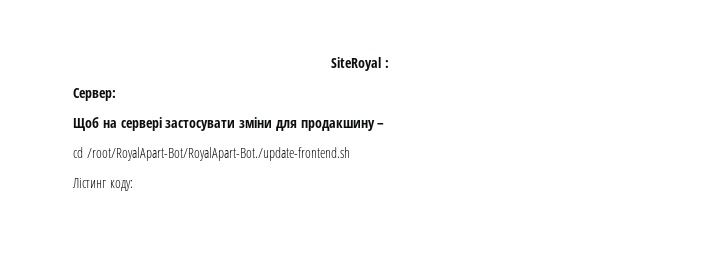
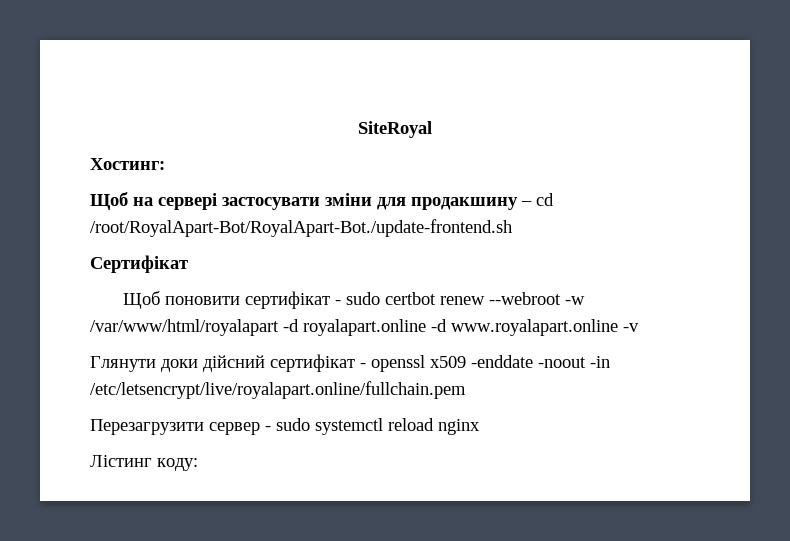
- SiteRoyal :
- Сервер:
+ SiteRoyal
+ Хостинг:
- Щоб на сервері застосувати зміни для продакшину –
- cd /root/RoyalApart-Bot/RoyalApart-Bot./update-frontend.sh
+ Щоб на сервері застосувати зміни для продакшину – cd /root/RoyalApart-Bot/RoyalApart-Bot./update-frontend.sh
+ Сертифікат
+ Щоб поновити сертифікат - sudo certbot renew --webroot -w /var/www/html/royalapart -d royalapart.online -d www.royalapart.online -v
+ Глянути доки дійсний сертифікат - openssl x509 -enddate -noout -in /etc/letsencrypt/live/royalapart.online/fullchain.pem
+ Перезагрузити сервер - sudo systemctl reload nginx

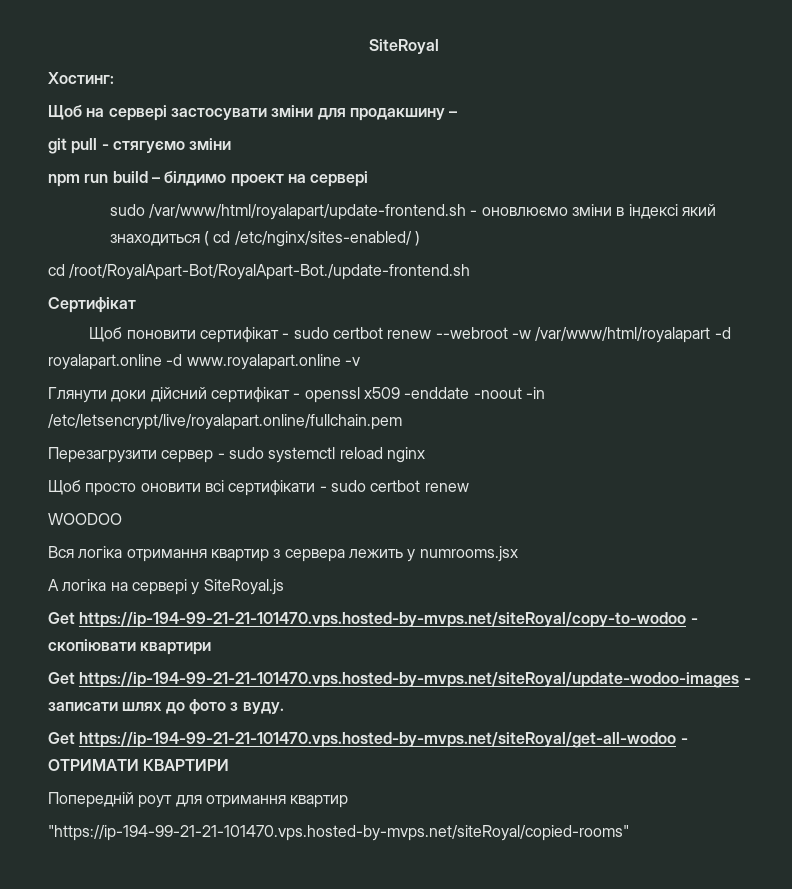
- Щоб на сервері застосувати зміни для продакшину – cd /root/RoyalApart-Bot/RoyalApart-Bot./update-frontend.sh
+ Щоб на сервері застосувати зміни для продакшину –
+ git pull - стягуємо зміни
+ npm run build – білдимо проект на сервері
+ sudo /var/www/html/royalapart/update-frontend.sh - оновлюємо зміни в індексі який знаходиться ( cd /etc/nginx/sites-enabled/ )
+ cd /root/RoyalApart-Bot/RoyalApart-Bot./update-frontend.sh
- Лістинг коду:
+ Щоб просто оновити всі сертифікати - sudo certbot renew
+ WOODOO
+ Вся логіка отримання квартир з сервера лежить у numrooms.jsx
+ А логіка на сервері у SiteRoyal.js
+ Get https://ip-194-99-21-21-101470.vps.hosted-by-mvps.net/siteRoyal/copy-to-wodoo - скопіювати квартири
+ Get https://ip-194-99-21-21-101470.vps.hosted-by-mvps.net/siteRoyal/update-wodoo-images - записати шлях до фото з вуду.
+ Get https://ip-194-99-21-21-101470.vps.hosted-by-mvps.net/siteRoyal/get-all-wodoo - ОТРИМАТИ КВАРТИРИ
+ Попередній роут для отримання квартир
+ "https://ip-194-99-21-21-101470.vps.hosted-by-mvps.net/siteRoyal/copied-rooms"

